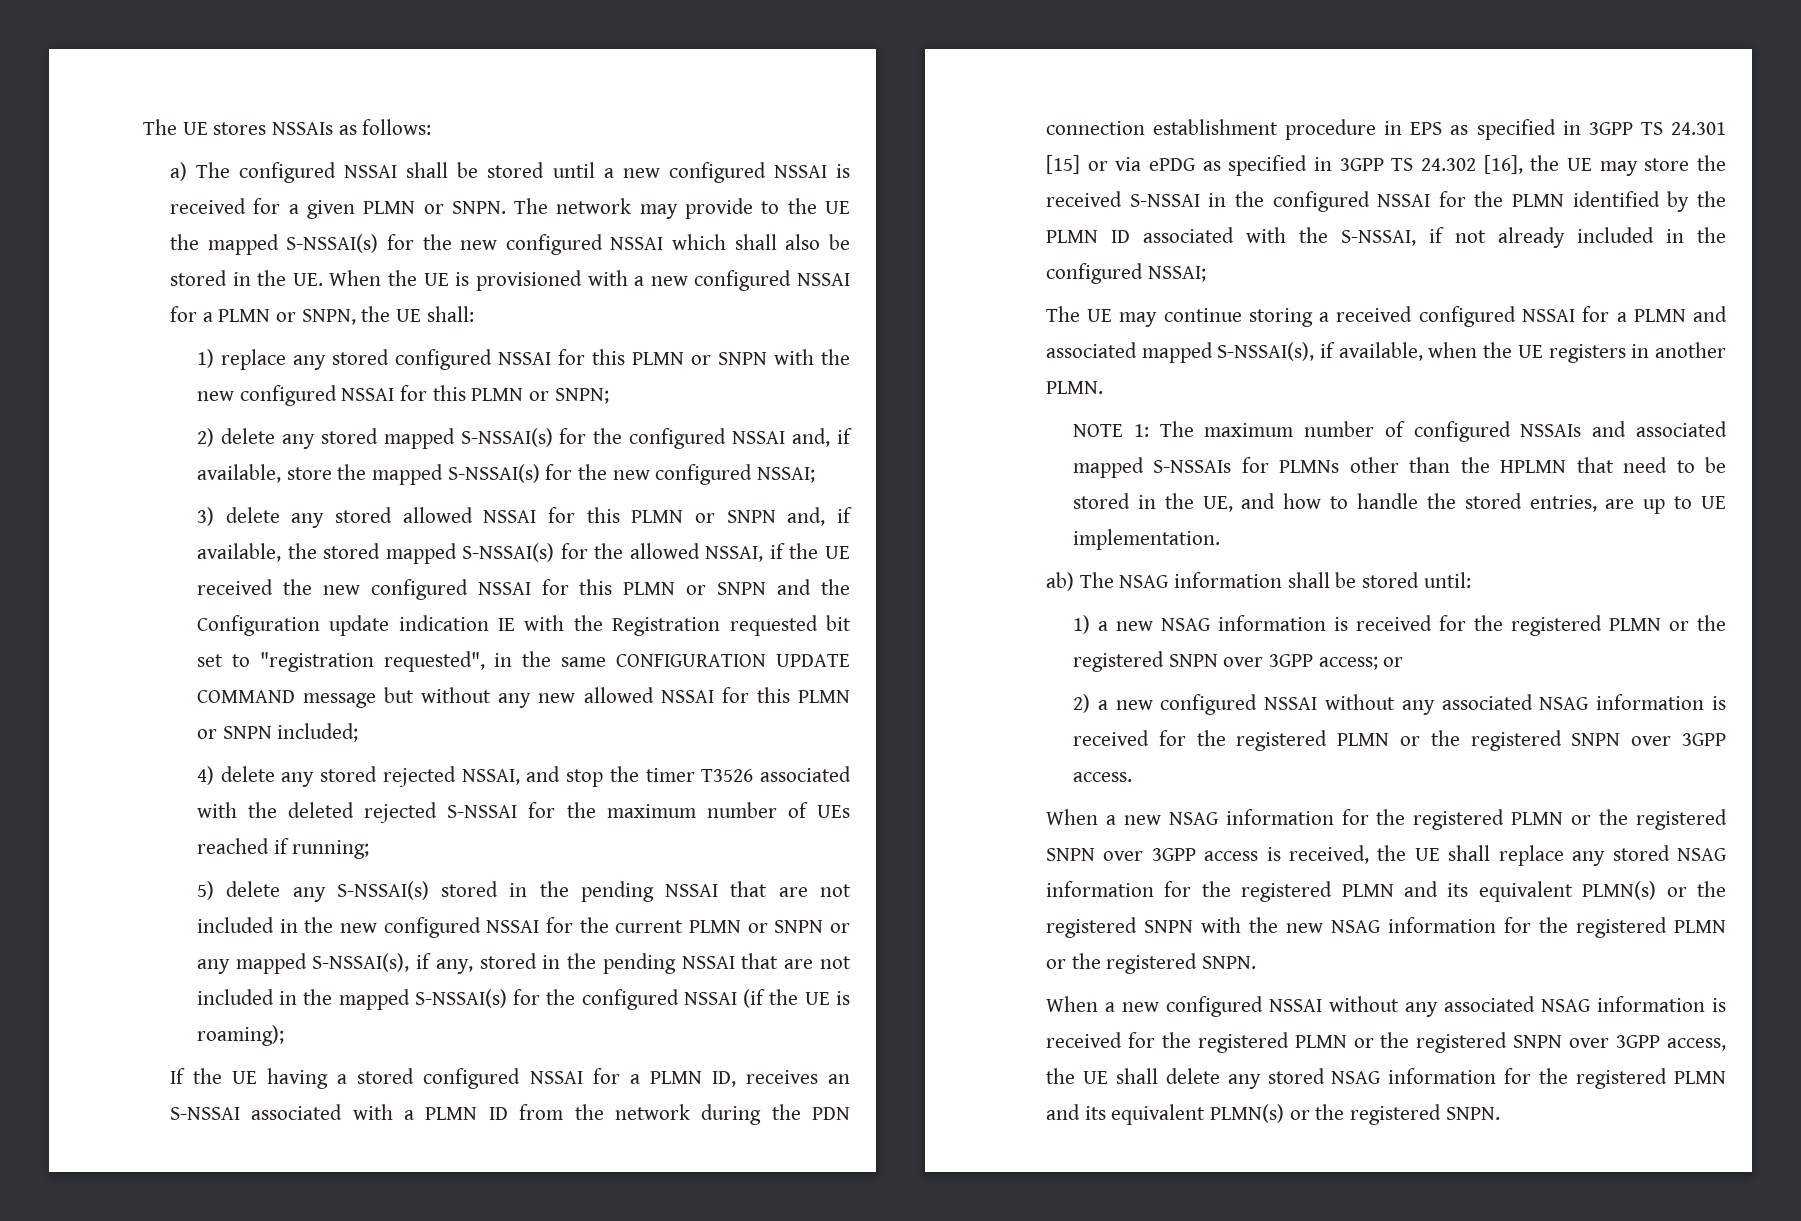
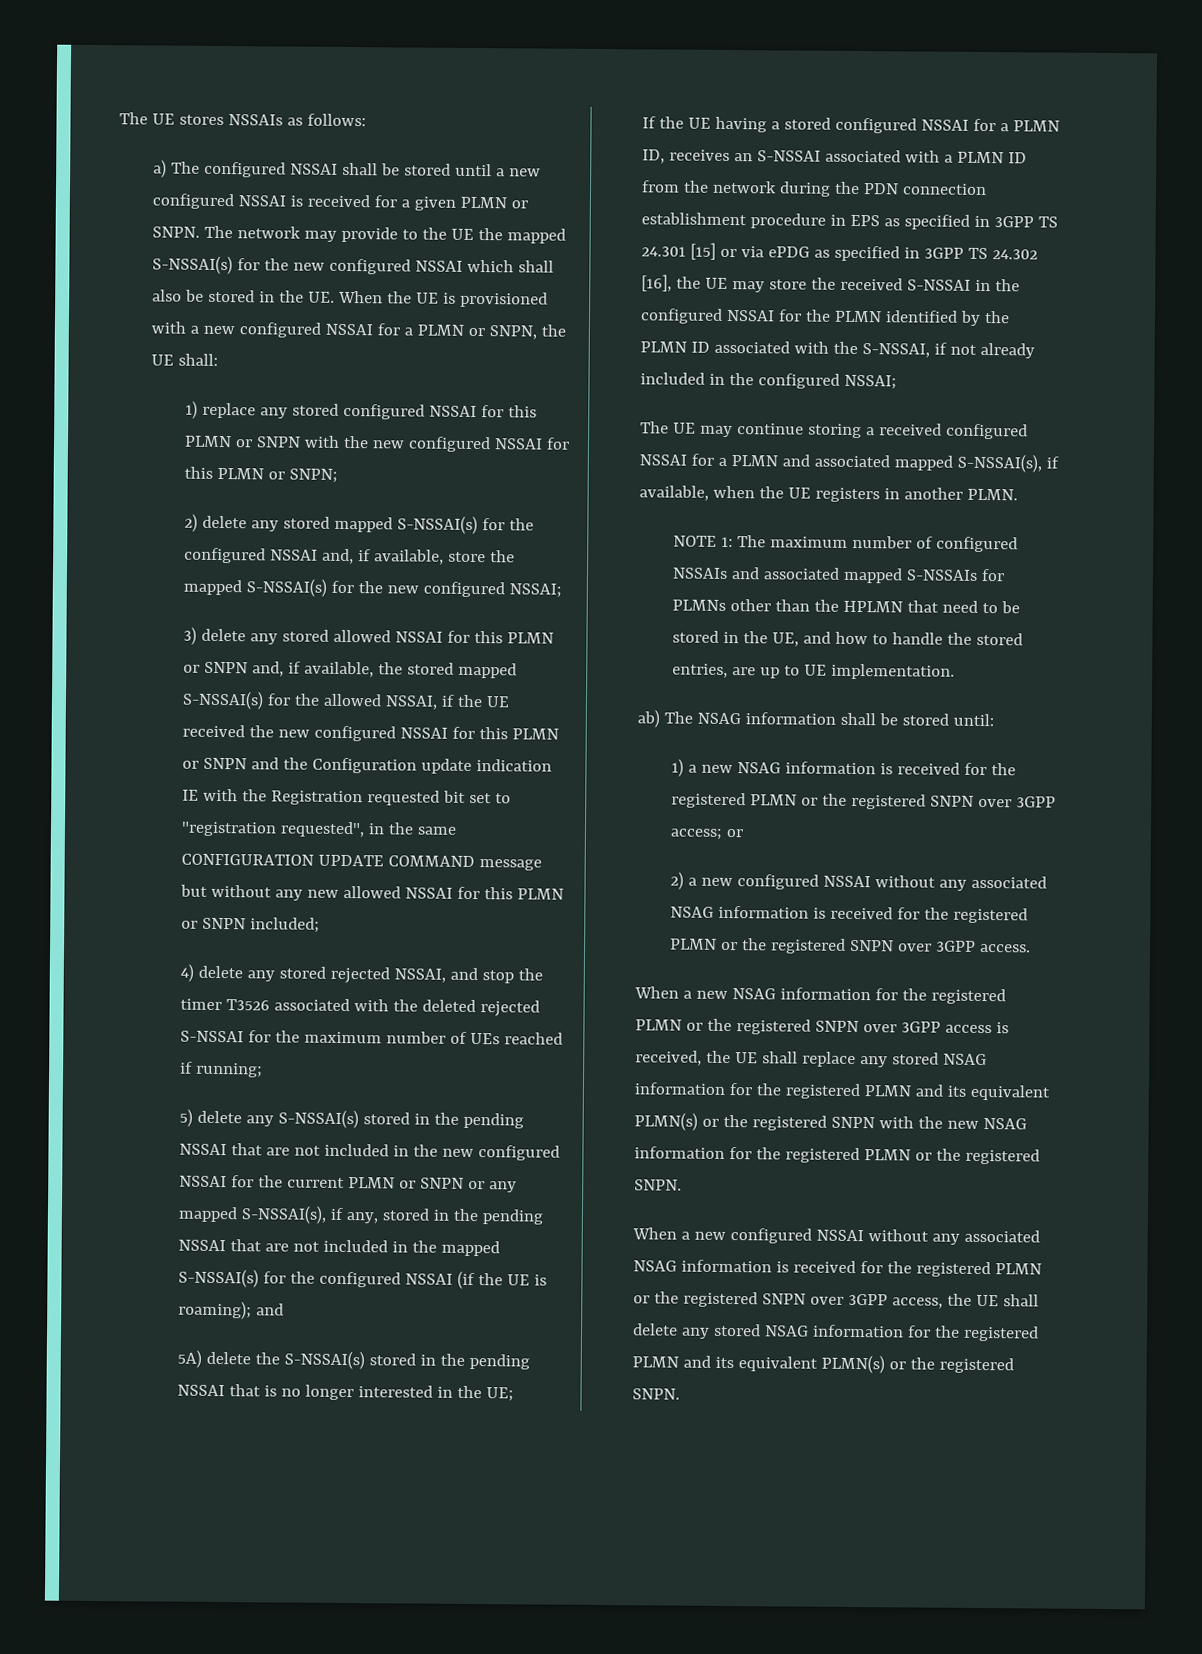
- 5) delete any S-NSSAI(s) stored in the pending NSSAI that are not included in the new configured NSSAI for the current PLMN or SNPN or any mapped S-NSSAI(s), if any, stored in the pending NSSAI that are not included in the mapped S-NSSAI(s) for the configured NSSAI (if the UE is roaming);
+ 5) delete any S-NSSAI(s) stored in the pending NSSAI that are not included in the new configured NSSAI for the current PLMN or SNPN or any mapped S-NSSAI(s), if any, stored in the pending NSSAI that are not included in the mapped S-NSSAI(s) for the configured NSSAI (if the UE is roaming); and
+ 5A) delete the S-NSSAI(s) stored in the pending NSSAI that is no longer interested in the UE;

